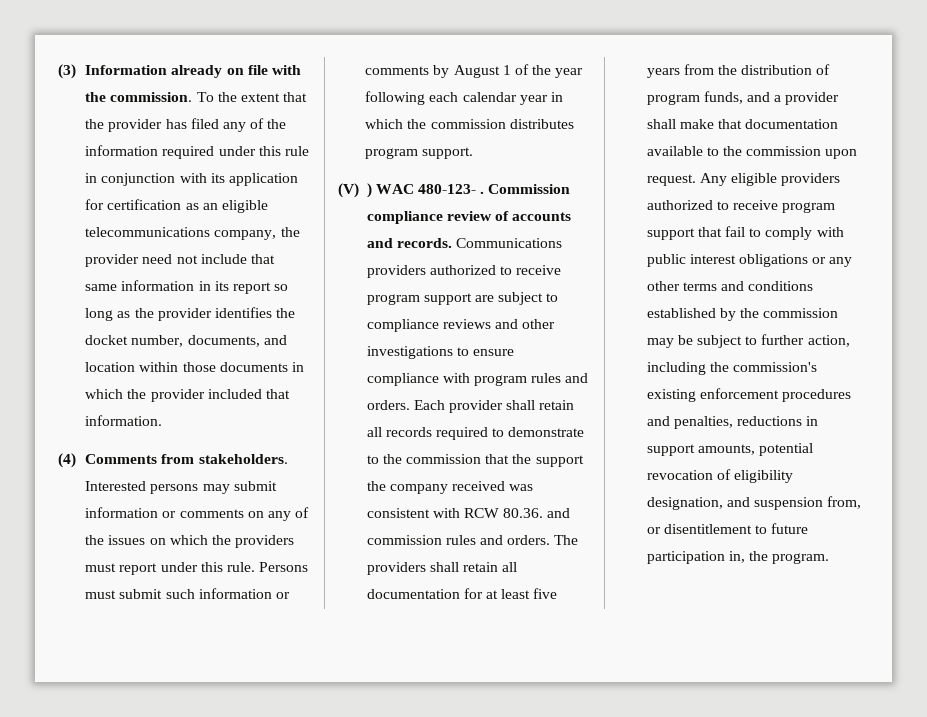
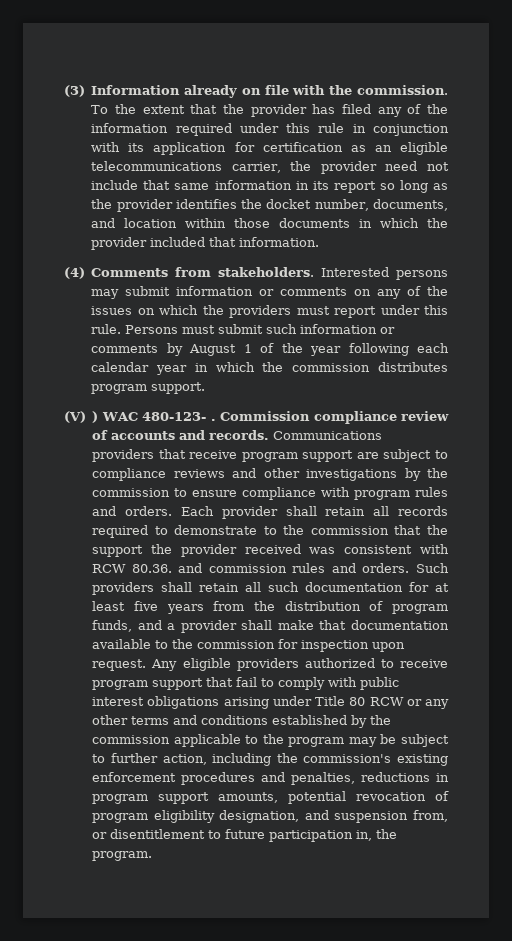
- To the extent that the provider has filed any of the information required under this rule in conjunction with its application for certification as an eligible telecommunications company, the provider need not include that same information in its report so long as the provider identifies the docket number, documents, and location within those documents in which the provider included that information.
+ To the extent that the provider has filed any of the information required under this rule in conjunction with its application for certification as an eligible telecommunications carrier, the provider need not include that same information in its report so long as the provider identifies the docket number, documents, and location within those documents in which the provider included that information.
- Communications providers authorized to receive program support are subject to compliance reviews and other investigations to ensure compliance with program rules and orders.
+ Communications providers that receive program support are subject to compliance reviews and other investigations by the commission to ensure compliance with program rules and orders.
- Each provider shall retain all records required to demonstrate to the commission that the support the company received was consistent with RCW 80.36. and commission rules and orders.
+ Each provider shall retain all records required to demonstrate to the commission that the support the provider received was consistent with RCW 80.36. and commission rules and orders.
- The providers shall retain all documentation for at least five years from the distribution of program funds, and a provider shall make that documentation available to the commission upon request.
+ Such providers shall retain all such documentation for at least five years from the distribution of program funds, and a provider shall make that documentation available to the commission for inspection upon request.
- Any eligible providers authorized to receive program support that fail to comply with public interest obligations or any other terms and conditions established by the commission may be subject to further action, including the commission's existing enforcement procedures and penalties, reductions in support amounts, potential revocation of eligibility designation, and suspension from, or disentitlement to future participation in, the program.
+ Any eligible providers authorized to receive program support that fail to comply with public interest obligations arising under Title 80 RCW or any other terms and conditions established by the commission applicable to the program may be subject to further action, including the commission's existing enforcement procedures and penalties, reductions in program support amounts, potential revocation of program eligibility designation, and suspension from, or disentitlement to future participation in, the program.

